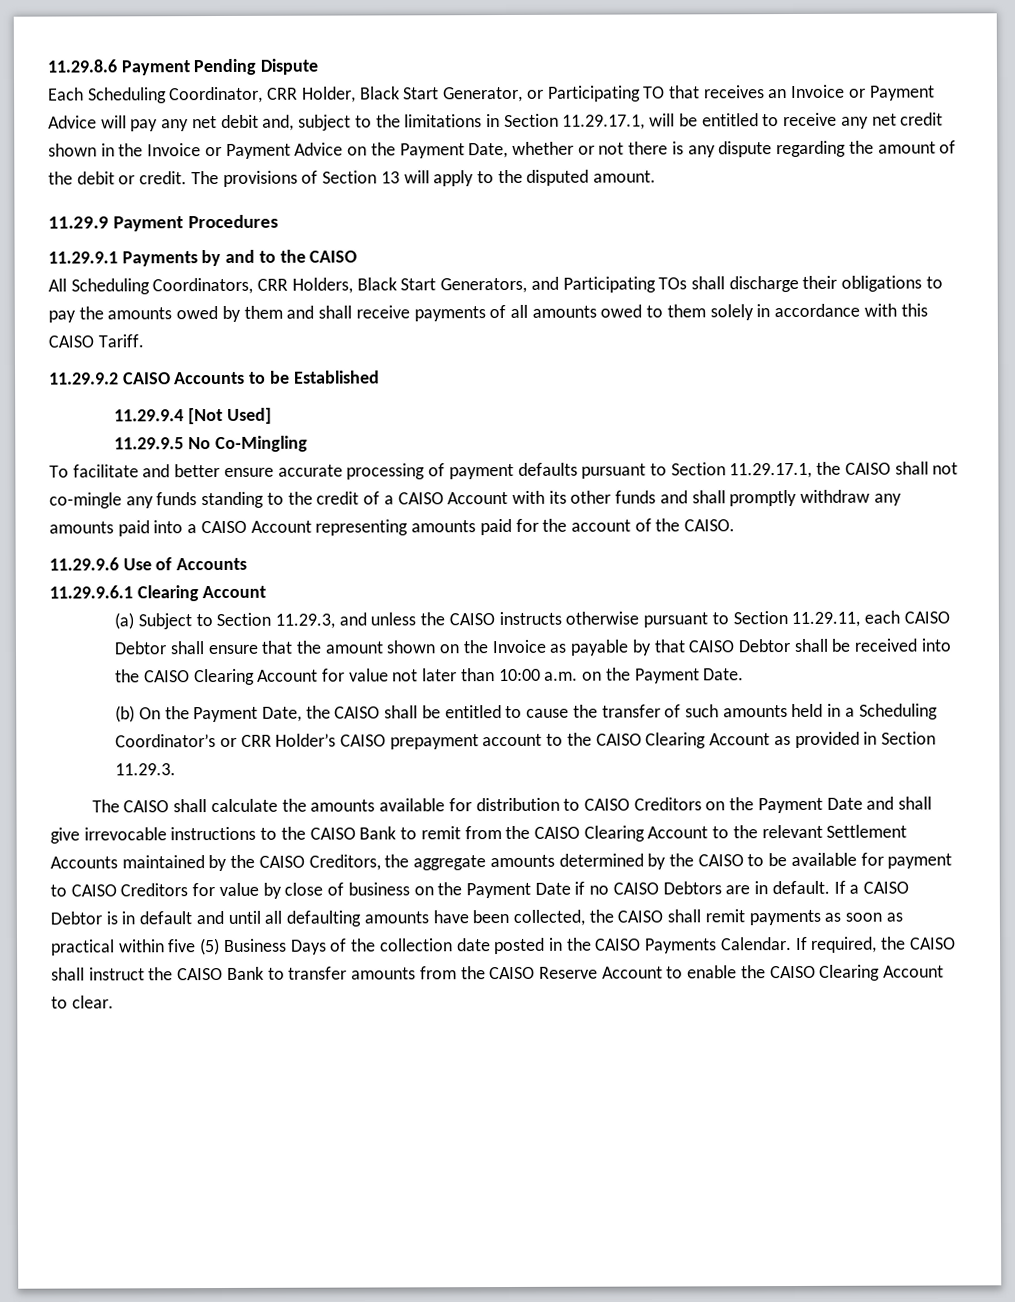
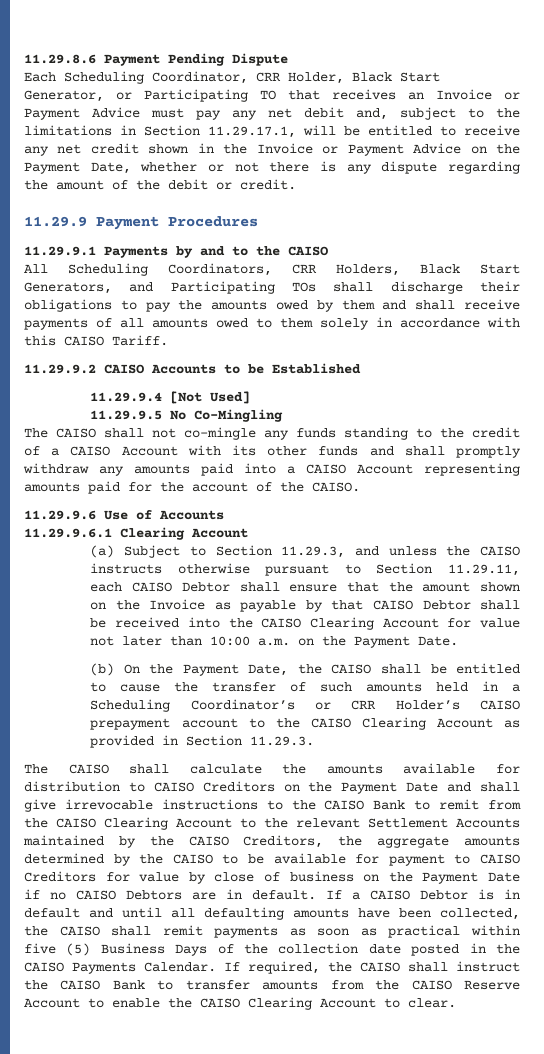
- Each Scheduling Coordinator, CRR Holder, Black Start Generator, or Participating TO that receives an Invoice or Payment Advice will pay any net debit and, subject to the limitations in Section 11.29.17.1, will be entitled to receive any net credit shown in the Invoice or Payment Advice on the Payment Date, whether or not there is any dispute regarding the amount of the debit or credit. The provisions of Section 13 will apply to the disputed amount.
+ Each Scheduling Coordinator, CRR Holder, Black Start Generator, or Participating TO that receives an Invoice or Payment Advice must pay any net debit and, subject to the limitations in Section 11.29.17.1, will be entitled to receive any net credit shown in the Invoice or Payment Advice on the Payment Date, whether or not there is any dispute regarding the amount of the debit or credit.
- To facilitate and better ensure accurate processing of payment defaults pursuant to Section 11.29.17.1, the CAISO shall not co-mingle any funds standing to the credit of a CAISO Account with its other funds and shall promptly withdraw any amounts paid into a CAISO Account representing amounts paid for the account of the CAISO.
+ The CAISO shall not co-mingle any funds standing to the credit of a CAISO Account with its other funds and shall promptly withdraw any amounts paid into a CAISO Account representing amounts paid for the account of the CAISO.

